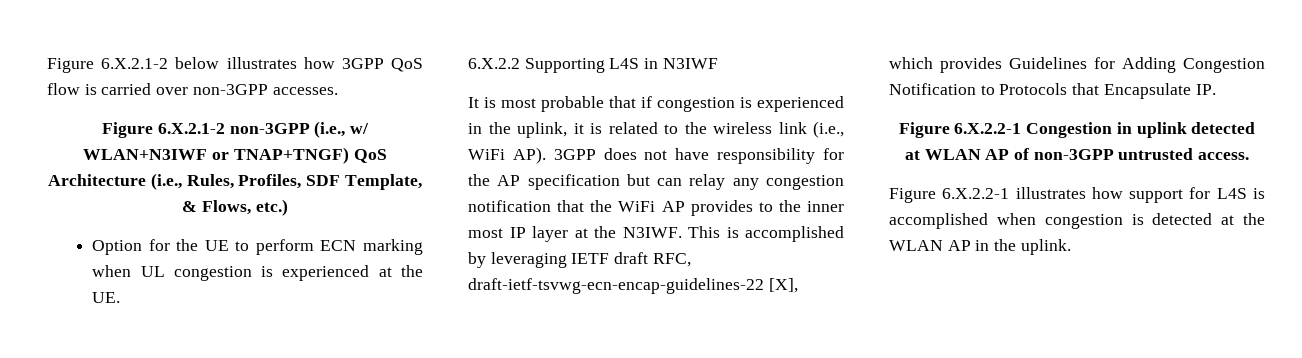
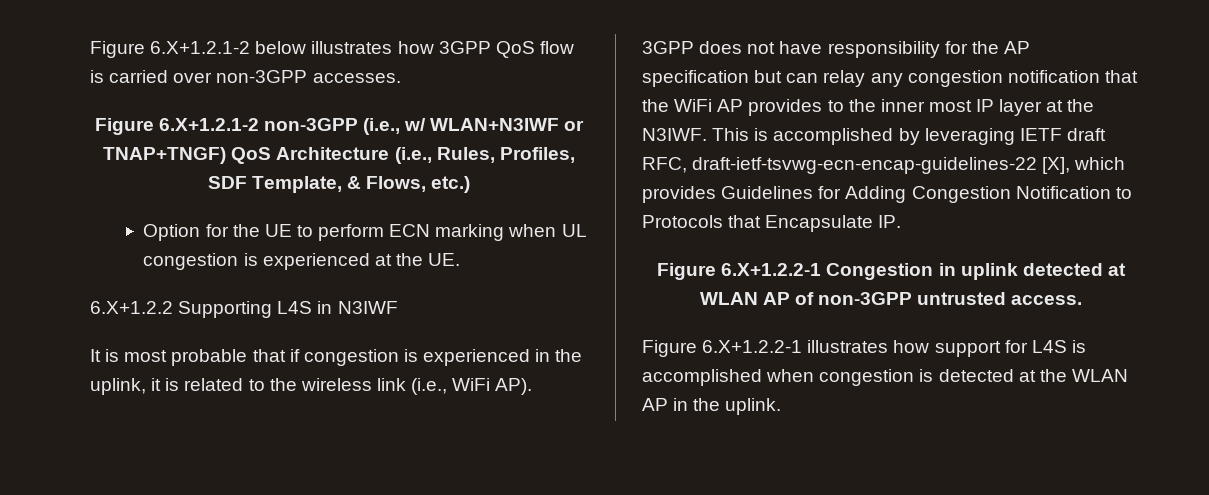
- Figure 6.X.2.1-2 below illustrates how 3GPP QoS flow is carried over non-3GPP accesses.
+ Figure 6.X+1.2.1-2 below illustrates how 3GPP QoS flow is carried over non-3GPP accesses.
- Figure 6.X.2.1-2 non-3GPP (i.e., w/ WLAN+N3IWF or TNAP+TNGF) QoS Architecture (i.e., Rules, Profiles, SDF Template, & Flows, etc.)
+ Figure 6.X+1.2.1-2 non-3GPP (i.e., w/ WLAN+N3IWF or TNAP+TNGF) QoS Architecture (i.e., Rules, Profiles, SDF Template, & Flows, etc.)
- 6.X.2.2 Supporting L4S in N3IWF
+ 6.X+1.2.2 Supporting L4S in N3IWF
- Figure 6.X.2.2-1 Congestion in uplink detected at WLAN AP of non-3GPP untrusted access.
+ Figure 6.X+1.2.2-1 Congestion in uplink detected at WLAN AP of non-3GPP untrusted access.
- Figure 6.X.2.2-1 illustrates how support for L4S is accomplished when congestion is detected at the WLAN AP in the uplink.
+ Figure 6.X+1.2.2-1 illustrates how support for L4S is accomplished when congestion is detected at the WLAN AP in the uplink.

